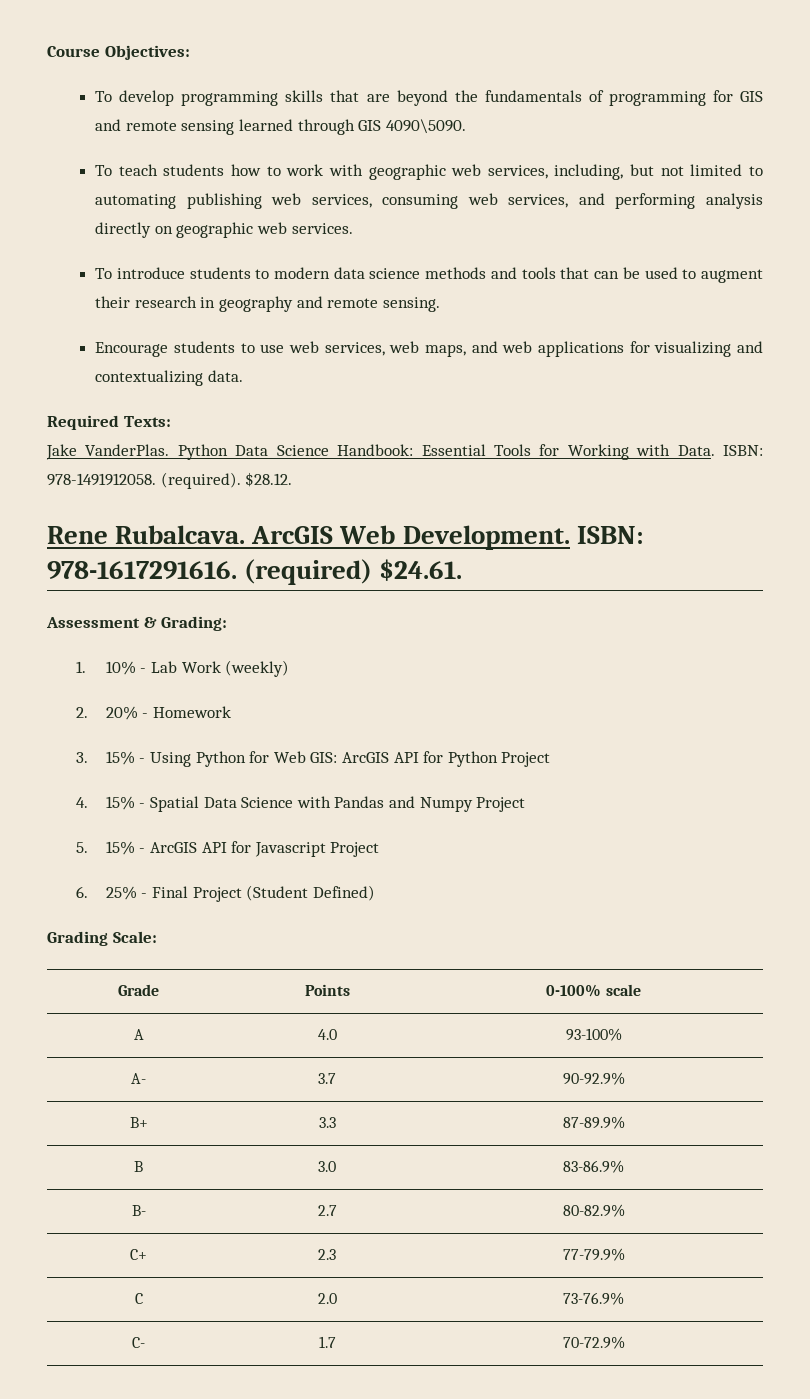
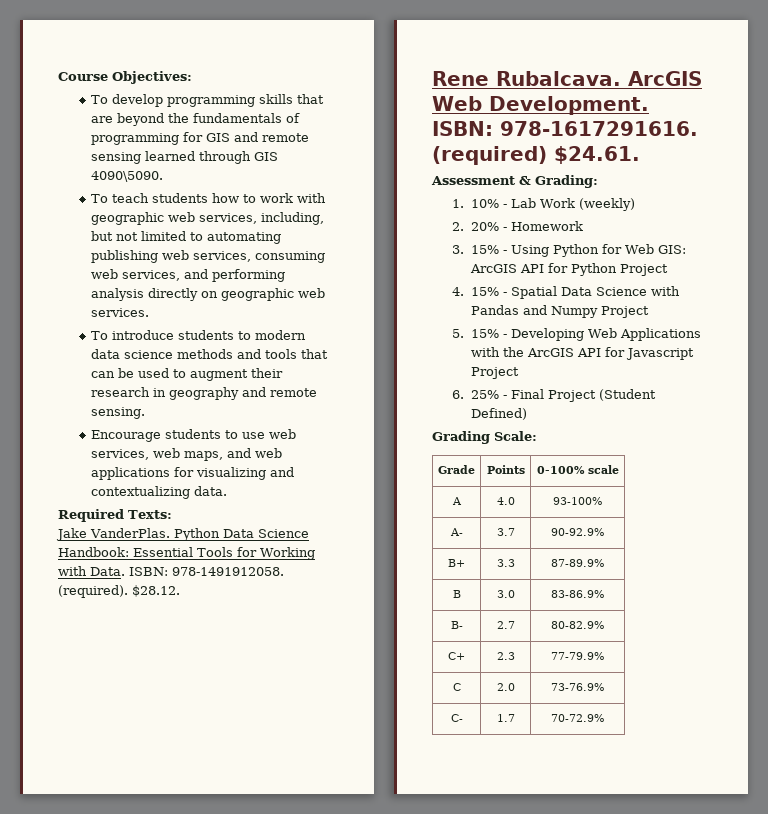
- 5. 15% - ArcGIS API for Javascript Project
+ 5. 15% - Developing Web Applications with the ArcGIS API for Javascript Project

